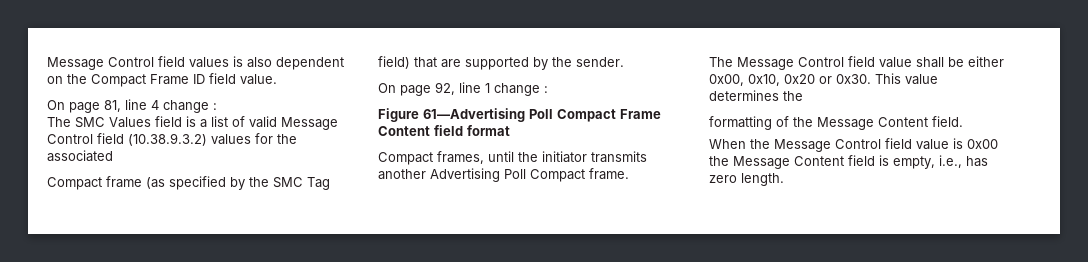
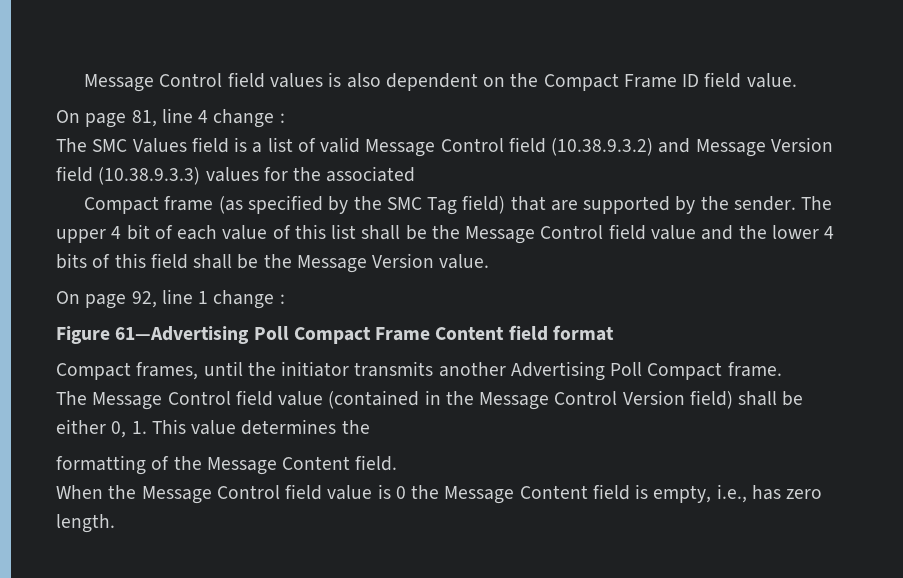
- The SMC Values field is a list of valid Message Control field (10.38.9.3.2) values for the associated
+ The SMC Values field is a list of valid Message Control field (10.38.9.3.2) and Message Version field (10.38.9.3.3) values for the associated
+ The upper 4 bit of each value of this list shall be the Message Control field value and the lower 4 bits of this field shall be the Message Version value.
- The Message Control field value shall be either 0x00, 0x10, 0x20 or 0x30. This value determines the
+ The Message Control field value (contained in the Message Control Version field) shall be either 0, 1. This value determines the
- When the Message Control field value is 0x00 the Message Content field is empty, i.e., has zero length.
+ When the Message Control field value is 0 the Message Content field is empty, i.e., has zero length.

